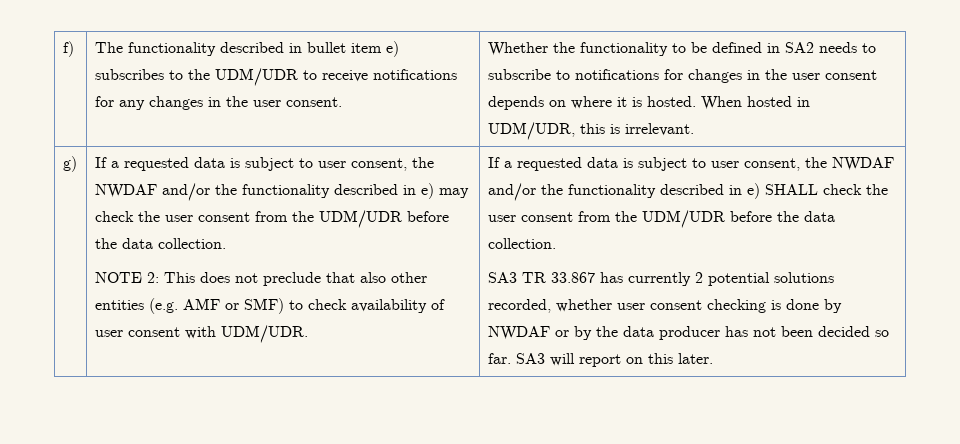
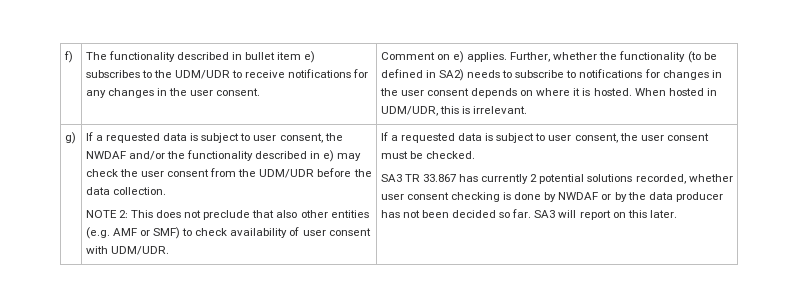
- Whether the functionality to be defined in SA2 needs to subscribe to notifications for changes in the user consent depends on where it is hosted.
+ Comment on e) applies. Further, whether the functionality (to be defined in SA2) needs to subscribe to notifications for changes in the user consent depends on where it is hosted.
- If a requested data is subject to user consent, the NWDAF and/or the functionality described in e) SHALL check the user consent from the UDM/UDR before the data collection.
+ If a requested data is subject to user consent, the user consent must be checked.

